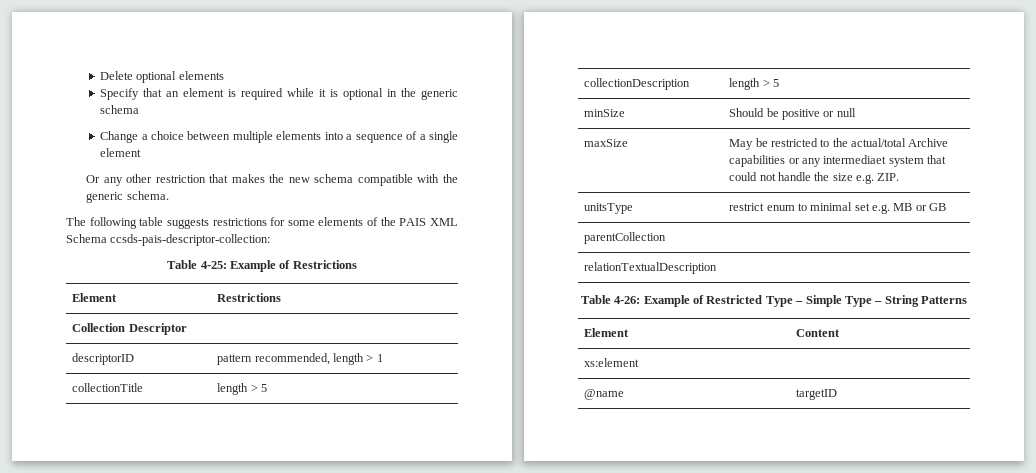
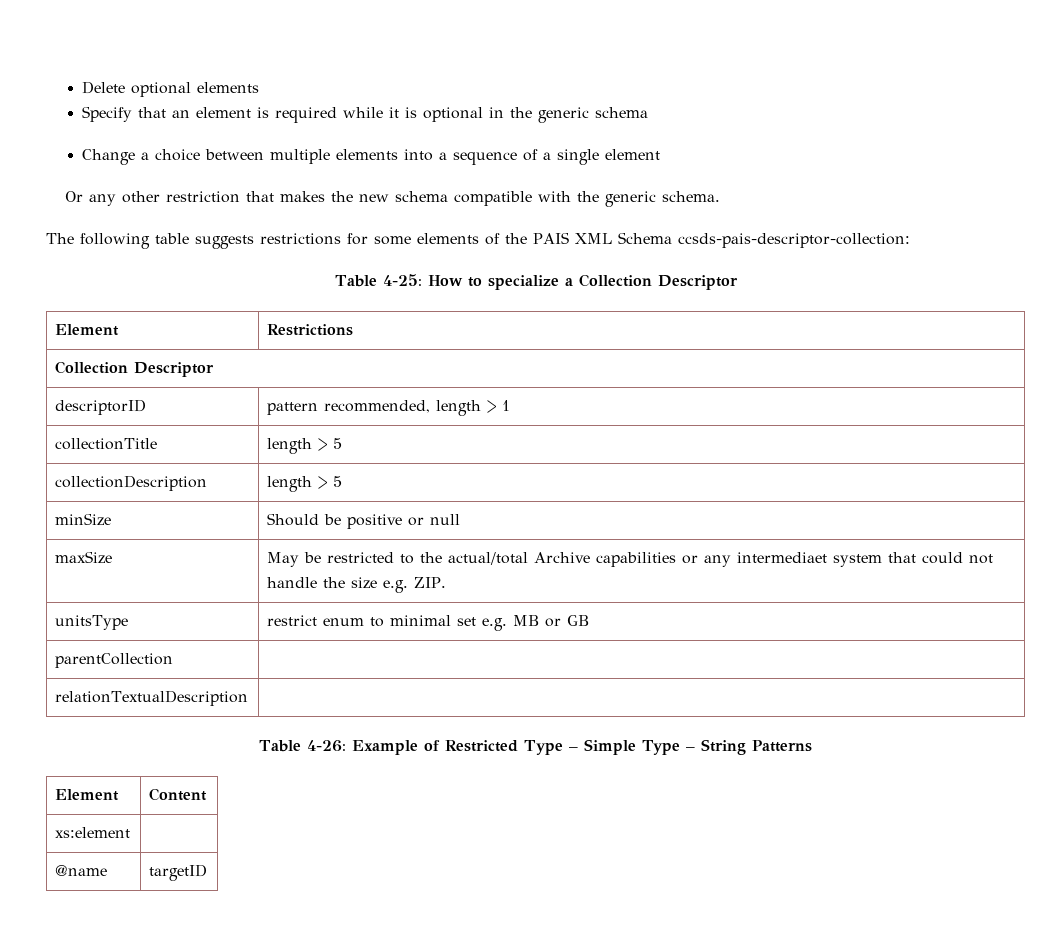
- Table 4-25: Example of Restrictions
+ Table 4-25: How to specialize a Collection Descriptor

